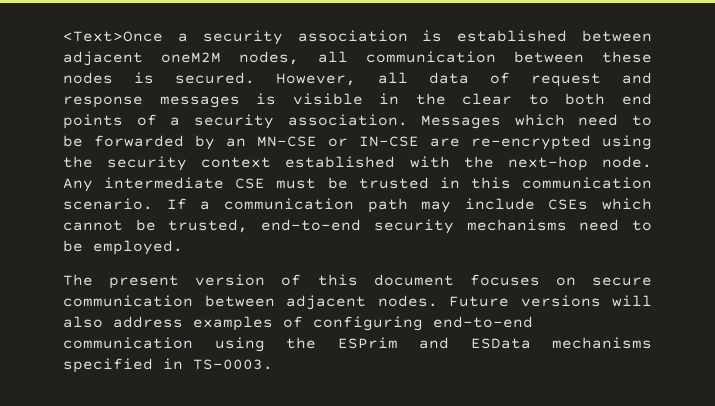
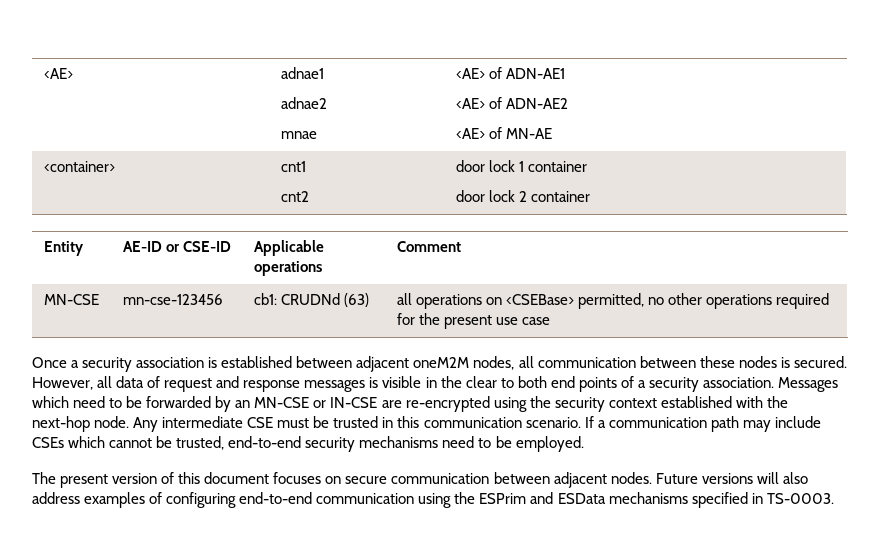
- <Text>Once a security association is established between adjacent oneM2M nodes, all communication between these nodes is secured.
+ <AE> | adnae1
+ adnae2
+ mnae | <AE> of ADN-AE1
+ <AE> of ADN-AE2
+ <AE> of MN-AE
+ <container> | cnt1
+ cnt2 | door lock 1 container
+ door lock 2 container
+ Entity | AE-ID or CSE-ID | Applicable operations | Comment
+ MN-CSE | mn-cse-123456 | cb1: CRUDNd (63) | all operations on <CSEBase> permitted, no other operations required for the present use case
+ Once a security association is established between adjacent oneM2M nodes, all communication between these nodes is secured.

